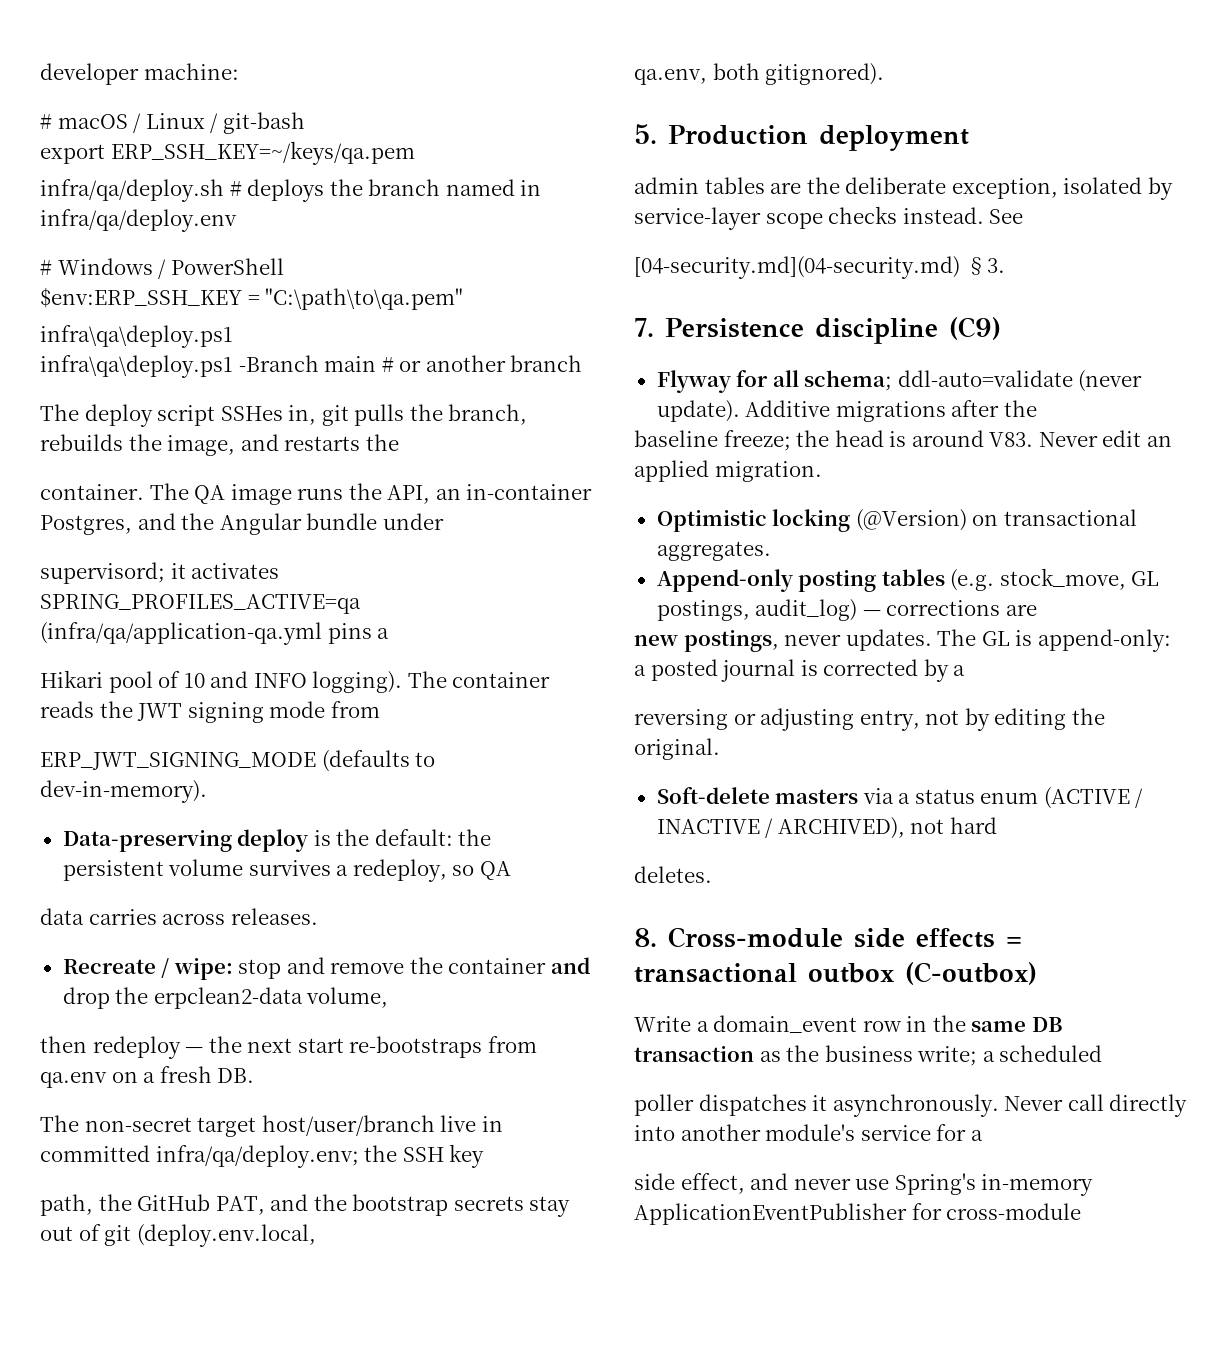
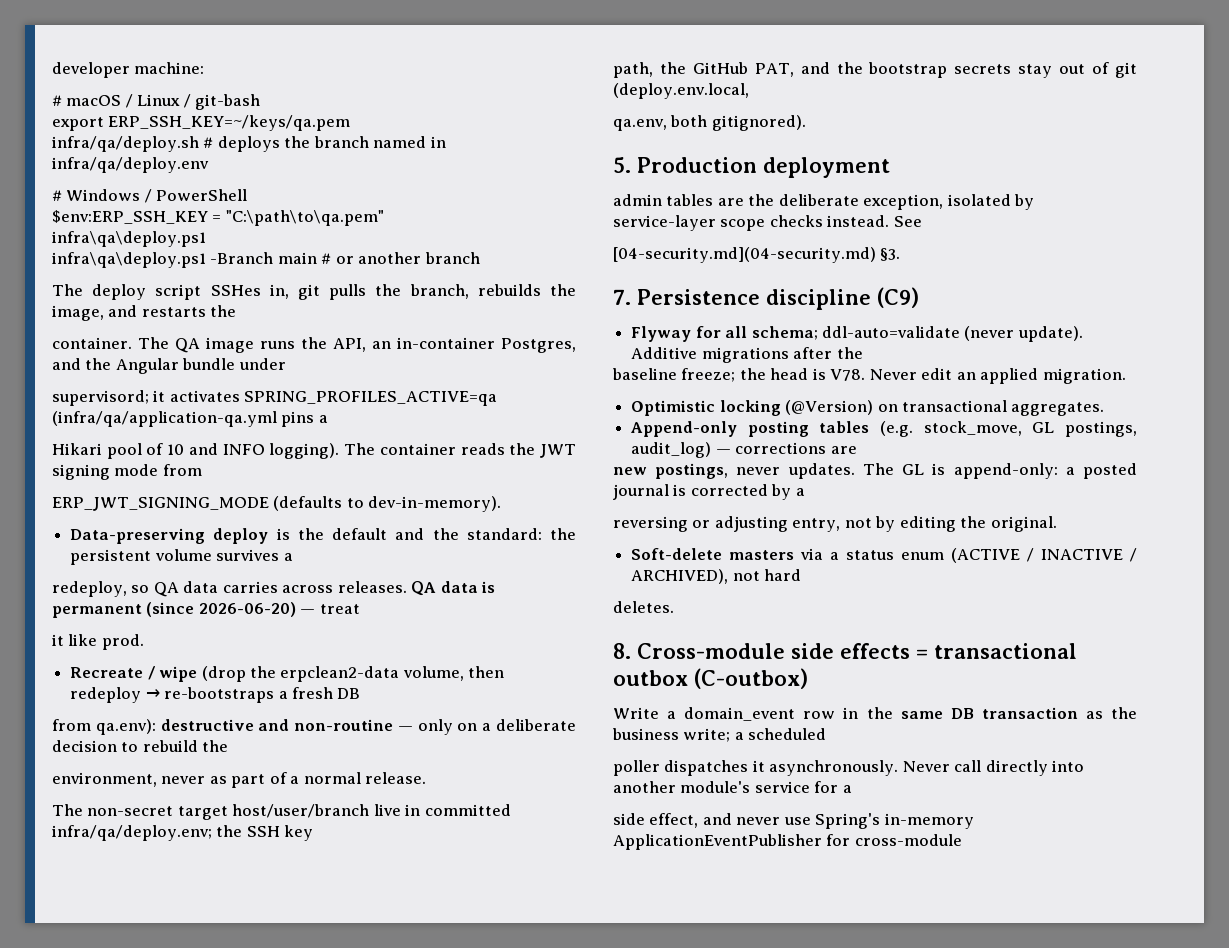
- Data-preserving deploy is the default: the persistent volume survives a redeploy, so QA
- data carries across releases.
- Recreate / wipe: stop and remove the container and drop the erpclean2-data volume,
- then redeploy — the next start re-bootstraps from qa.env on a fresh DB.
+ Data-preserving deploy is the default and the standard: the persistent volume survives a
+ redeploy, so QA data carries across releases. QA data is permanent (since 2026-06-20) — treat
+ it like prod.
+ Recreate / wipe (drop the erpclean2-data volume, then redeploy → re-bootstraps a fresh DB
+ from qa.env): destructive and non-routine — only on a deliberate decision to rebuild the
+ environment, never as part of a normal release.
- baseline freeze; the head is around V83. Never edit an applied migration.
+ baseline freeze; the head is V78. Never edit an applied migration.

